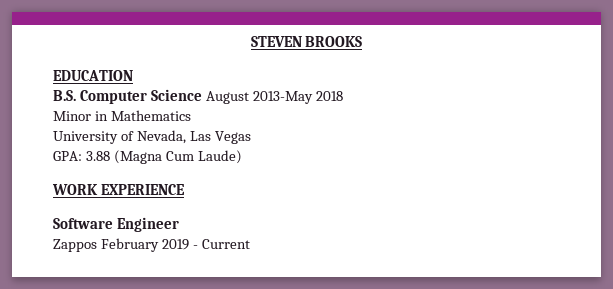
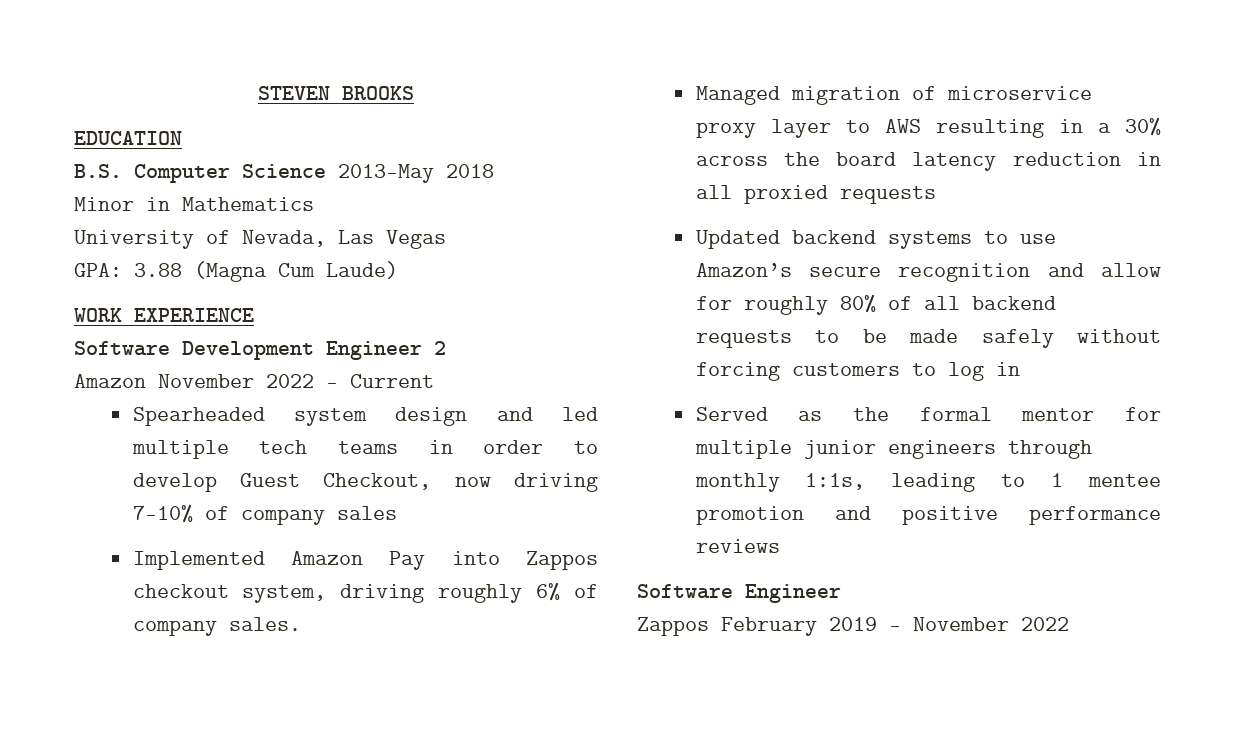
- B.S. Computer Science August 2013-May 2018
+ B.S. Computer Science 2013-May 2018
+ Software Development Engineer 2
+ Amazon November 2022 - Current
+ Spearheaded system design and led multiple tech teams in order to develop Guest Checkout, now driving 7-10% of company sales
+ Implemented Amazon Pay into Zappos checkout system, driving roughly 6% of company sales.
+ Managed migration of microservice proxy layer to AWS resulting in a 30% across the board latency reduction in all proxied requests
+ Updated backend systems to use Amazon’s secure recognition and allow for roughly 80% of all backend requests to be made safely without forcing customers to log in
+ Served as the formal mentor for multiple junior engineers through monthly 1:1s, leading to 1 mentee promotion and positive performance reviews
- Zappos February 2019 - Current
+ Zappos February 2019 - November 2022

